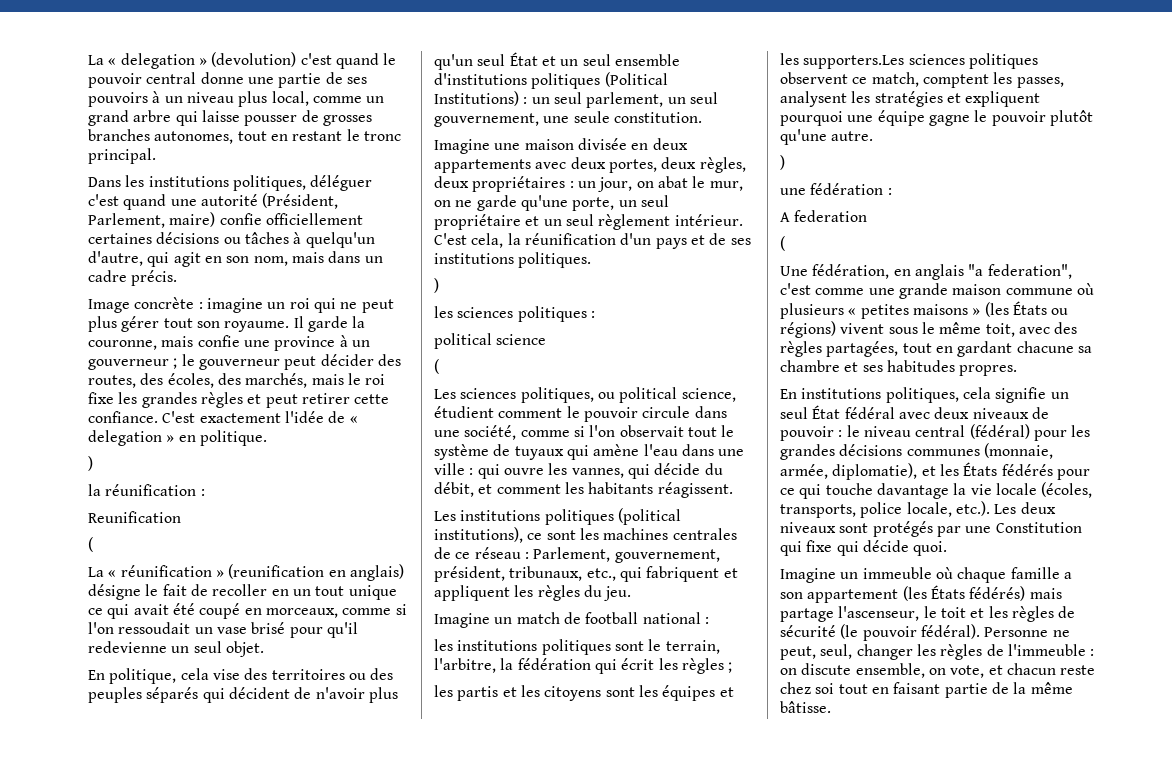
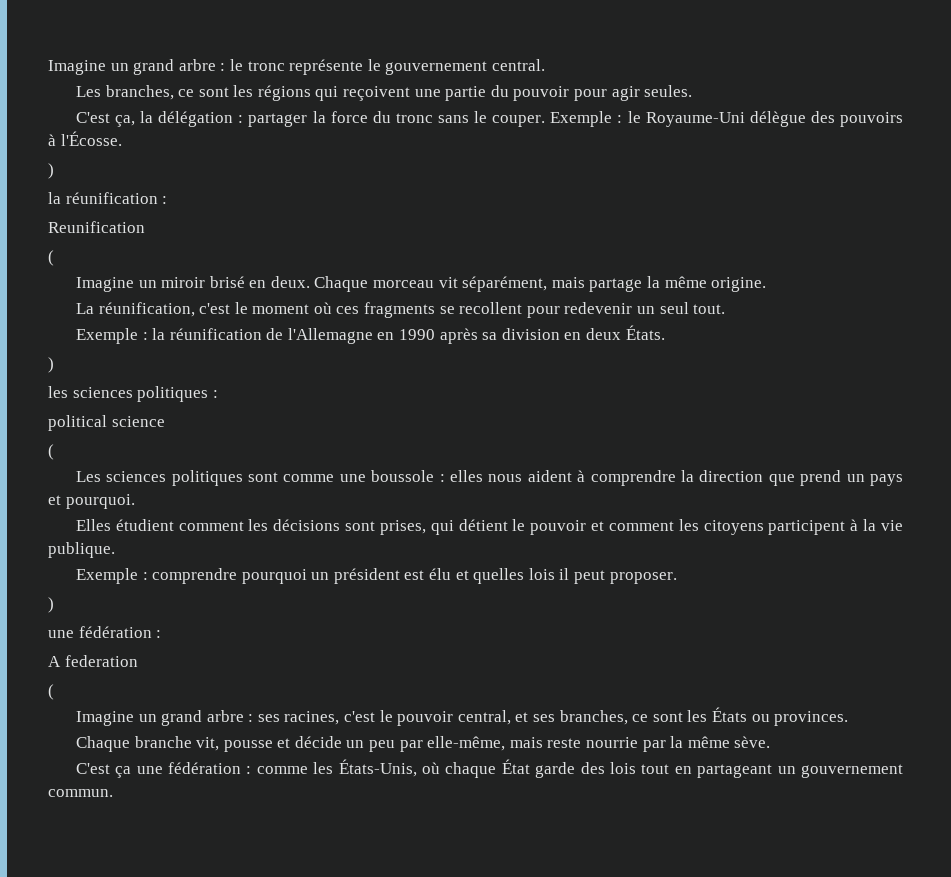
- La « delegation » (devolution) c'est quand le pouvoir central donne une partie de ses pouvoirs à un niveau plus local, comme un grand arbre qui laisse pousser de grosses branches autonomes, tout en restant le tronc principal.
- Dans les institutions politiques, déléguer c'est quand une autorité (Président, Parlement, maire) confie officiellement certaines décisions ou tâches à quelqu'un d'autre, qui agit en son nom, mais dans un cadre précis.
- Image concrète : imagine un roi qui ne peut plus gérer tout son royaume. Il garde la couronne, mais confie une province à un gouverneur ; le gouverneur peut décider des routes, des écoles, des marchés, mais le roi fixe les grandes règles et peut retirer cette confiance. C'est exactement l'idée de « delegation » en politique.
+ Imagine un grand arbre : le tronc représente le gouvernement central.
+ Les branches, ce sont les régions qui reçoivent une partie du pouvoir pour agir seules.
+ C'est ça, la délégation : partager la force du tronc sans le couper. Exemple : le Royaume-Uni délègue des pouvoirs à l'Écosse.
- La « réunification » (reunification en anglais) désigne le fait de recoller en un tout unique ce qui avait été coupé en morceaux, comme si l'on ressoudait un vase brisé pour qu'il redevienne un seul objet.
- En politique, cela vise des territoires ou des peuples séparés qui décident de n'avoir plus qu'un seul État et un seul ensemble d'institutions politiques (Political Institutions) : un seul parlement, un seul gouvernement, une seule constitution.
- Imagine une maison divisée en deux appartements avec deux portes, deux règles, deux propriétaires : un jour, on abat le mur, on ne garde qu'une porte, un seul propriétaire et un seul règlement intérieur. C'est cela, la réunification d'un pays et de ses institutions politiques.
+ Imagine un miroir brisé en deux. Chaque morceau vit séparément, mais partage la même origine.
+ La réunification, c'est le moment où ces fragments se recollent pour redevenir un seul tout.
+ Exemple : la réunification de l'Allemagne en 1990 après sa division en deux États.
- Les sciences politiques, ou political science, étudient comment le pouvoir circule dans une société, comme si l'on observait tout le système de tuyaux qui amène l'eau dans une ville : qui ouvre les vannes, qui décide du débit, et comment les habitants réagissent.
- Les institutions politiques (political institutions), ce sont les machines centrales de ce réseau : Parlement, gouvernement, président, tribunaux, etc., qui fabriquent et appliquent les règles du jeu.
- Imagine un match de football national :
- les institutions politiques sont le terrain, l'arbitre, la fédération qui écrit les règles ;
- les partis et les citoyens sont les équipes et les supporters.Les sciences politiques observent ce match, comptent les passes, analysent les stratégies et expliquent pourquoi une équipe gagne le pouvoir plutôt qu'une autre.
+ Les sciences politiques sont comme une boussole : elles nous aident à comprendre la direction que prend un pays et pourquoi.
+ Elles étudient comment les décisions sont prises, qui détient le pouvoir et comment les citoyens participent à la vie publique.
+ Exemple : comprendre pourquoi un président est élu et quelles lois il peut proposer.
- Une fédération, en anglais "a federation", c'est comme une grande maison commune où plusieurs « petites maisons » (les États ou régions) vivent sous le même toit, avec des règles partagées, tout en gardant chacune sa chambre et ses habitudes propres.
- En institutions politiques, cela signifie un seul État fédéral avec deux niveaux de pouvoir : le niveau central (fédéral) pour les grandes décisions communes (monnaie, armée, diplomatie), et les États fédérés pour ce qui touche davantage la vie locale (écoles, transports, police locale, etc.). Les deux niveaux sont protégés par une Constitution qui fixe qui décide quoi.
- Imagine un immeuble où chaque famille a son appartement (les États fédérés) mais partage l'ascenseur, le toit et les règles de sécurité (le pouvoir fédéral). Personne ne peut, seul, changer les règles de l'immeuble : on discute ensemble, on vote, et chacun reste chez soi tout en faisant partie de la même bâtisse.
+ Imagine un grand arbre : ses racines, c'est le pouvoir central, et ses branches, ce sont les États ou provinces.
+ Chaque branche vit, pousse et décide un peu par elle-même, mais reste nourrie par la même sève.
+ C'est ça une fédération : comme les États-Unis, où chaque État garde des lois tout en partageant un gouvernement commun.

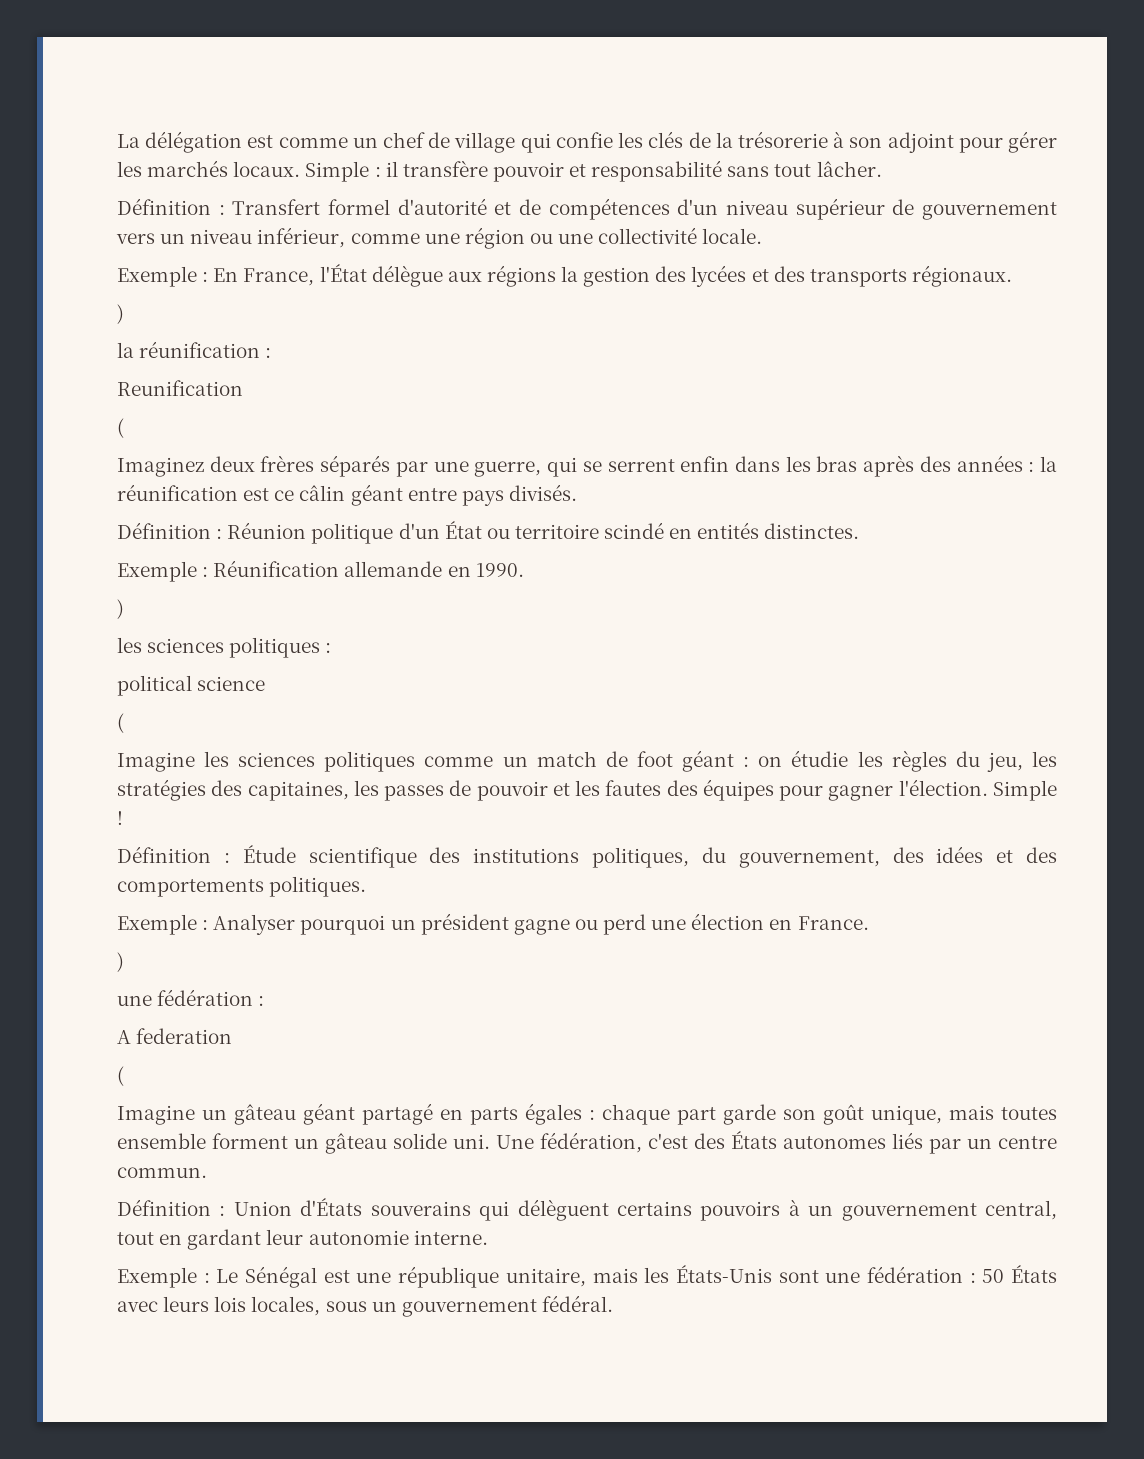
- Imagine un grand arbre : le tronc représente le gouvernement central.
- Les branches, ce sont les régions qui reçoivent une partie du pouvoir pour agir seules.
- C'est ça, la délégation : partager la force du tronc sans le couper. Exemple : le Royaume-Uni délègue des pouvoirs à l'Écosse.
+ La délégation est comme un chef de village qui confie les clés de la trésorerie à son adjoint pour gérer les marchés locaux. Simple : il transfère pouvoir et responsabilité sans tout lâcher.
+ Définition : Transfert formel d'autorité et de compétences d'un niveau supérieur de gouvernement vers un niveau inférieur, comme une région ou une collectivité locale.
+ Exemple : En France, l'État délègue aux régions la gestion des lycées et des transports régionaux.
- Imagine un miroir brisé en deux. Chaque morceau vit séparément, mais partage la même origine.
- La réunification, c'est le moment où ces fragments se recollent pour redevenir un seul tout.
- Exemple : la réunification de l'Allemagne en 1990 après sa division en deux États.
+ Imaginez deux frères séparés par une guerre, qui se serrent enfin dans les bras après des années : la réunification est ce câlin géant entre pays divisés.
+ Définition : Réunion politique d'un État ou territoire scindé en entités distinctes.
+ Exemple : Réunification allemande en 1990.
- Les sciences politiques sont comme une boussole : elles nous aident à comprendre la direction que prend un pays et pourquoi.
- Elles étudient comment les décisions sont prises, qui détient le pouvoir et comment les citoyens participent à la vie publique.
- Exemple : comprendre pourquoi un président est élu et quelles lois il peut proposer.
+ Imagine les sciences politiques comme un match de foot géant : on étudie les règles du jeu, les stratégies des capitaines, les passes de pouvoir et les fautes des équipes pour gagner l'élection. Simple !
+ Définition : Étude scientifique des institutions politiques, du gouvernement, des idées et des comportements politiques.
+ Exemple : Analyser pourquoi un président gagne ou perd une élection en France.
- Imagine un grand arbre : ses racines, c'est le pouvoir central, et ses branches, ce sont les États ou provinces.
- Chaque branche vit, pousse et décide un peu par elle-même, mais reste nourrie par la même sève.
- C'est ça une fédération : comme les États-Unis, où chaque État garde des lois tout en partageant un gouvernement commun.
+ Imagine un gâteau géant partagé en parts égales : chaque part garde son goût unique, mais toutes ensemble forment un gâteau solide uni. Une fédération, c'est des États autonomes liés par un centre commun.
+ Définition : Union d'États souverains qui délèguent certains pouvoirs à un gouvernement central, tout en gardant leur autonomie interne.
+ Exemple : Le Sénégal est une république unitaire, mais les États-Unis sont une fédération : 50 États avec leurs lois locales, sous un gouvernement fédéral.

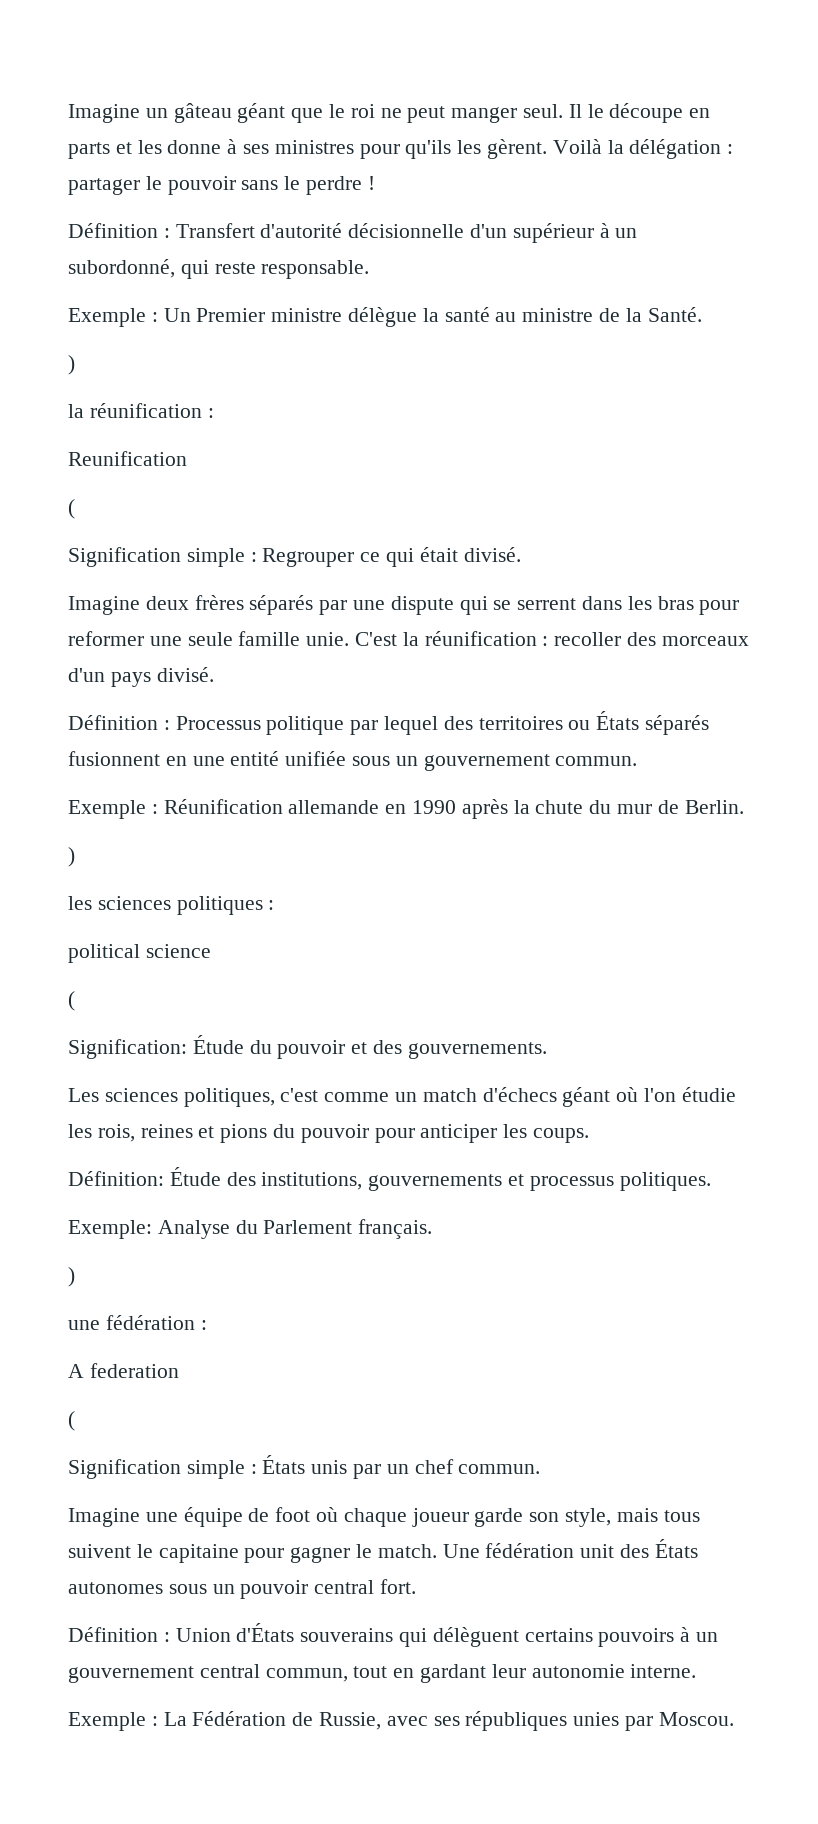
- La délégation est comme un chef de village qui confie les clés de la trésorerie à son adjoint pour gérer les marchés locaux. Simple : il transfère pouvoir et responsabilité sans tout lâcher.
- Définition : Transfert formel d'autorité et de compétences d'un niveau supérieur de gouvernement vers un niveau inférieur, comme une région ou une collectivité locale.
- Exemple : En France, l'État délègue aux régions la gestion des lycées et des transports régionaux.
+ Imagine un gâteau géant que le roi ne peut manger seul. Il le découpe en parts et les donne à ses ministres pour qu'ils les gèrent. Voilà la délégation : partager le pouvoir sans le perdre !
+ Définition : Transfert d'autorité décisionnelle d'un supérieur à un subordonné, qui reste responsable.
+ Exemple : Un Premier ministre délègue la santé au ministre de la Santé.
- Imaginez deux frères séparés par une guerre, qui se serrent enfin dans les bras après des années : la réunification est ce câlin géant entre pays divisés.
- Définition : Réunion politique d'un État ou territoire scindé en entités distinctes.
+ Signification simple : Regrouper ce qui était divisé.
+ Imagine deux frères séparés par une dispute qui se serrent dans les bras pour reformer une seule famille unie. C'est la réunification : recoller des morceaux d'un pays divisé.
+ Définition : Processus politique par lequel des territoires ou États séparés fusionnent en une entité unifiée sous un gouvernement commun.
- Exemple : Réunification allemande en 1990.
+ Exemple : Réunification allemande en 1990 après la chute du mur de Berlin.
- Imagine les sciences politiques comme un match de foot géant : on étudie les règles du jeu, les stratégies des capitaines, les passes de pouvoir et les fautes des équipes pour gagner l'élection. Simple !
- Définition : Étude scientifique des institutions politiques, du gouvernement, des idées et des comportements politiques.
- Exemple : Analyser pourquoi un président gagne ou perd une élection en France.
+ Signification: Étude du pouvoir et des gouvernements.
+ Les sciences politiques, c'est comme un match d'échecs géant où l'on étudie les rois, reines et pions du pouvoir pour anticiper les coups.
+ Définition: Étude des institutions, gouvernements et processus politiques.
+ Exemple: Analyse du Parlement français.
- Imagine un gâteau géant partagé en parts égales : chaque part garde son goût unique, mais toutes ensemble forment un gâteau solide uni. Une fédération, c'est des États autonomes liés par un centre commun.
+ Signification simple : États unis par un chef commun.
+ Imagine une équipe de foot où chaque joueur garde son style, mais tous suivent le capitaine pour gagner le match. Une fédération unit des États autonomes sous un pouvoir central fort.
- Définition : Union d'États souverains qui délèguent certains pouvoirs à un gouvernement central, tout en gardant leur autonomie interne.
+ Définition : Union d'États souverains qui délèguent certains pouvoirs à un gouvernement central commun, tout en gardant leur autonomie interne.
- Exemple : Le Sénégal est une république unitaire, mais les États-Unis sont une fédération : 50 États avec leurs lois locales, sous un gouvernement fédéral.
+ Exemple : La Fédération de Russie, avec ses républiques unies par Moscou.

